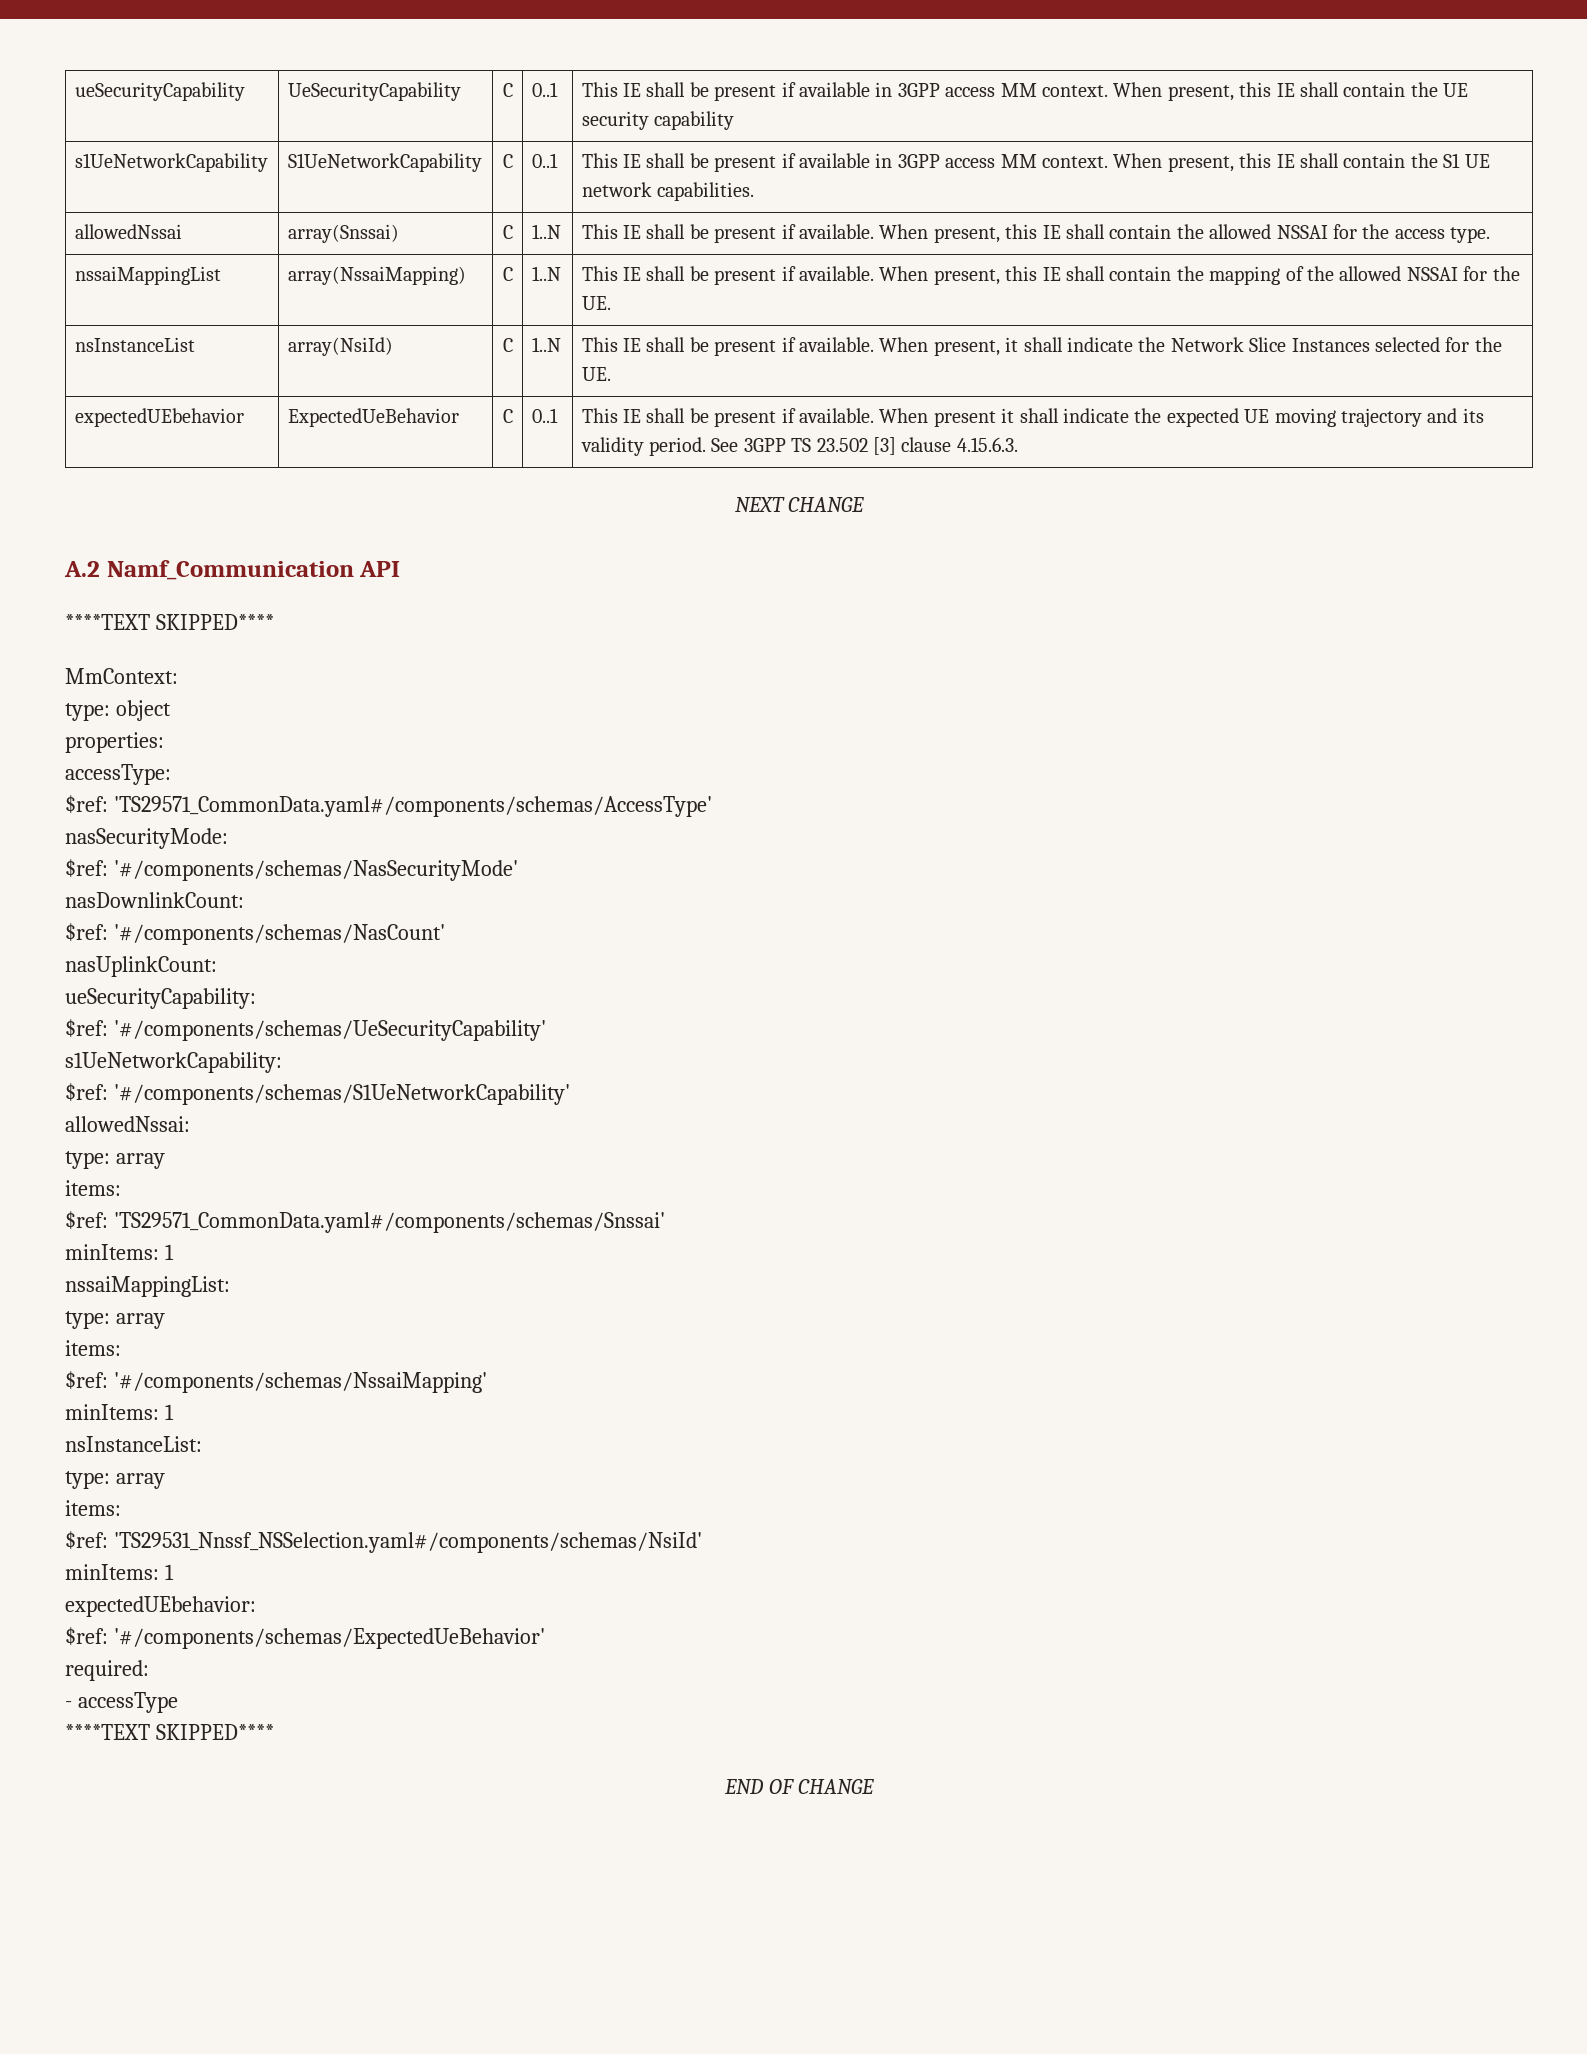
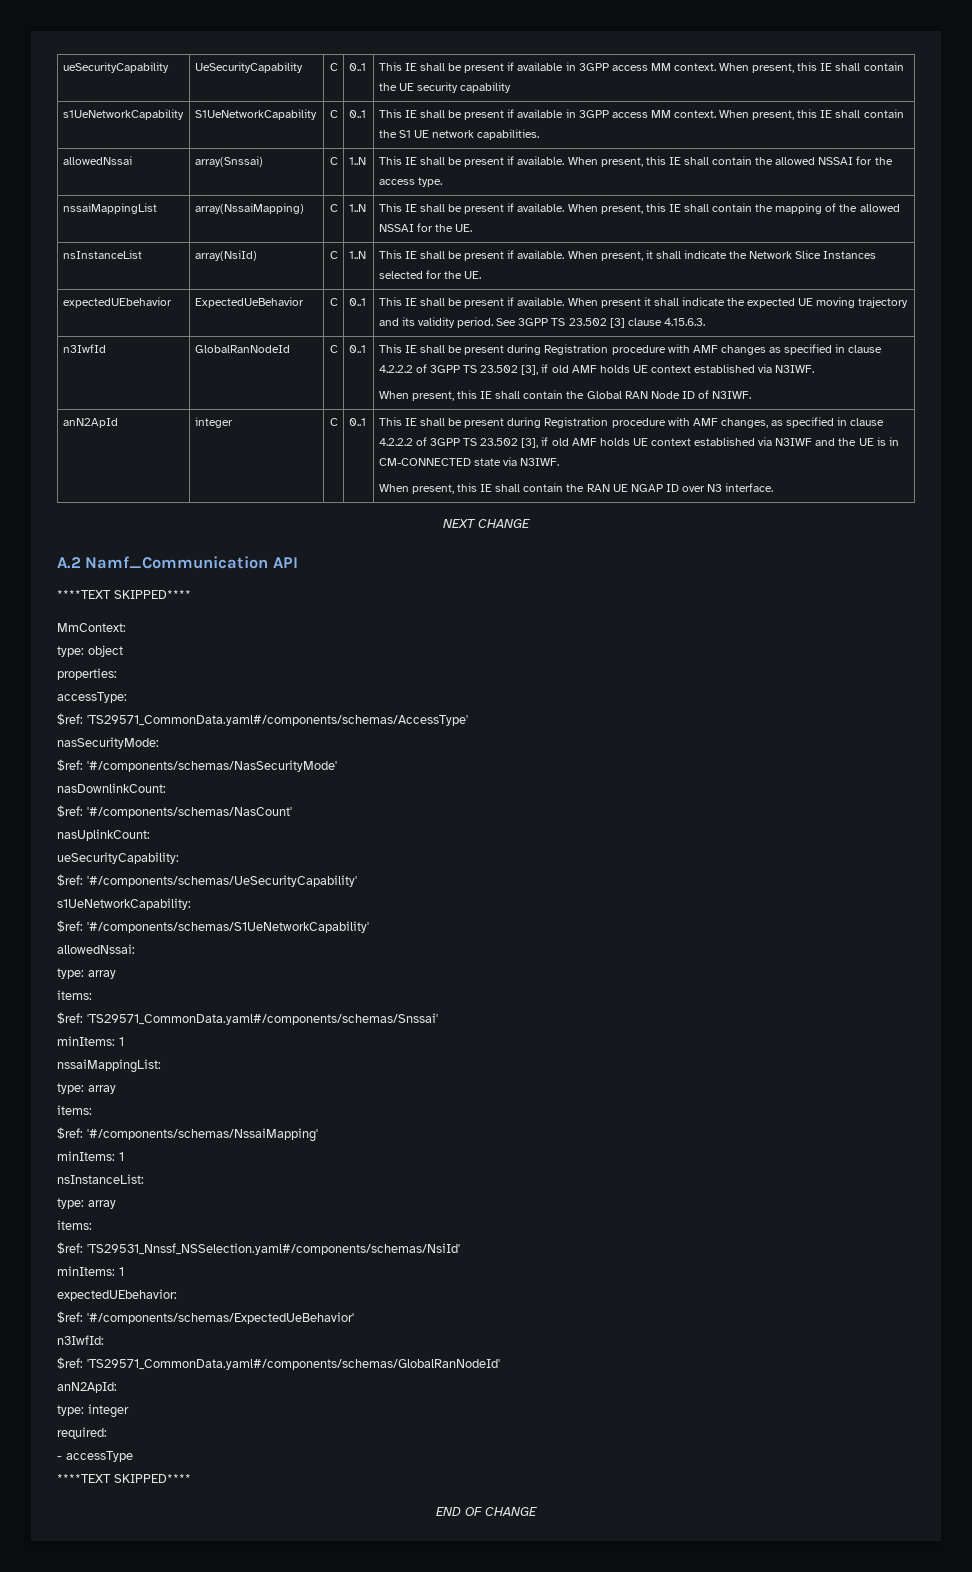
+ n3IwfId | GlobalRanNodeId | C | 0..1 | This IE shall be present during Registration procedure with AMF changes as specified in clause 4.2.2.2 of 3GPP TS 23.502 [3], if old AMF holds UE context established via N3IWF.
+ When present, this IE shall contain the Global RAN Node ID of N3IWF.
+ anN2ApId | integer | C | 0..1 | This IE shall be present during Registration procedure with AMF changes, as specified in clause 4.2.2.2 of 3GPP TS 23.502 [3], if old AMF holds UE context established via N3IWF and the UE is in CM-CONNECTED state via N3IWF.
+ When present, this IE shall contain the RAN UE NGAP ID over N3 interface.
+ n3IwfId:
+ $ref: 'TS29571_CommonData.yaml#/components/schemas/GlobalRanNodeId'
+ anN2ApId:
+ type: integer

